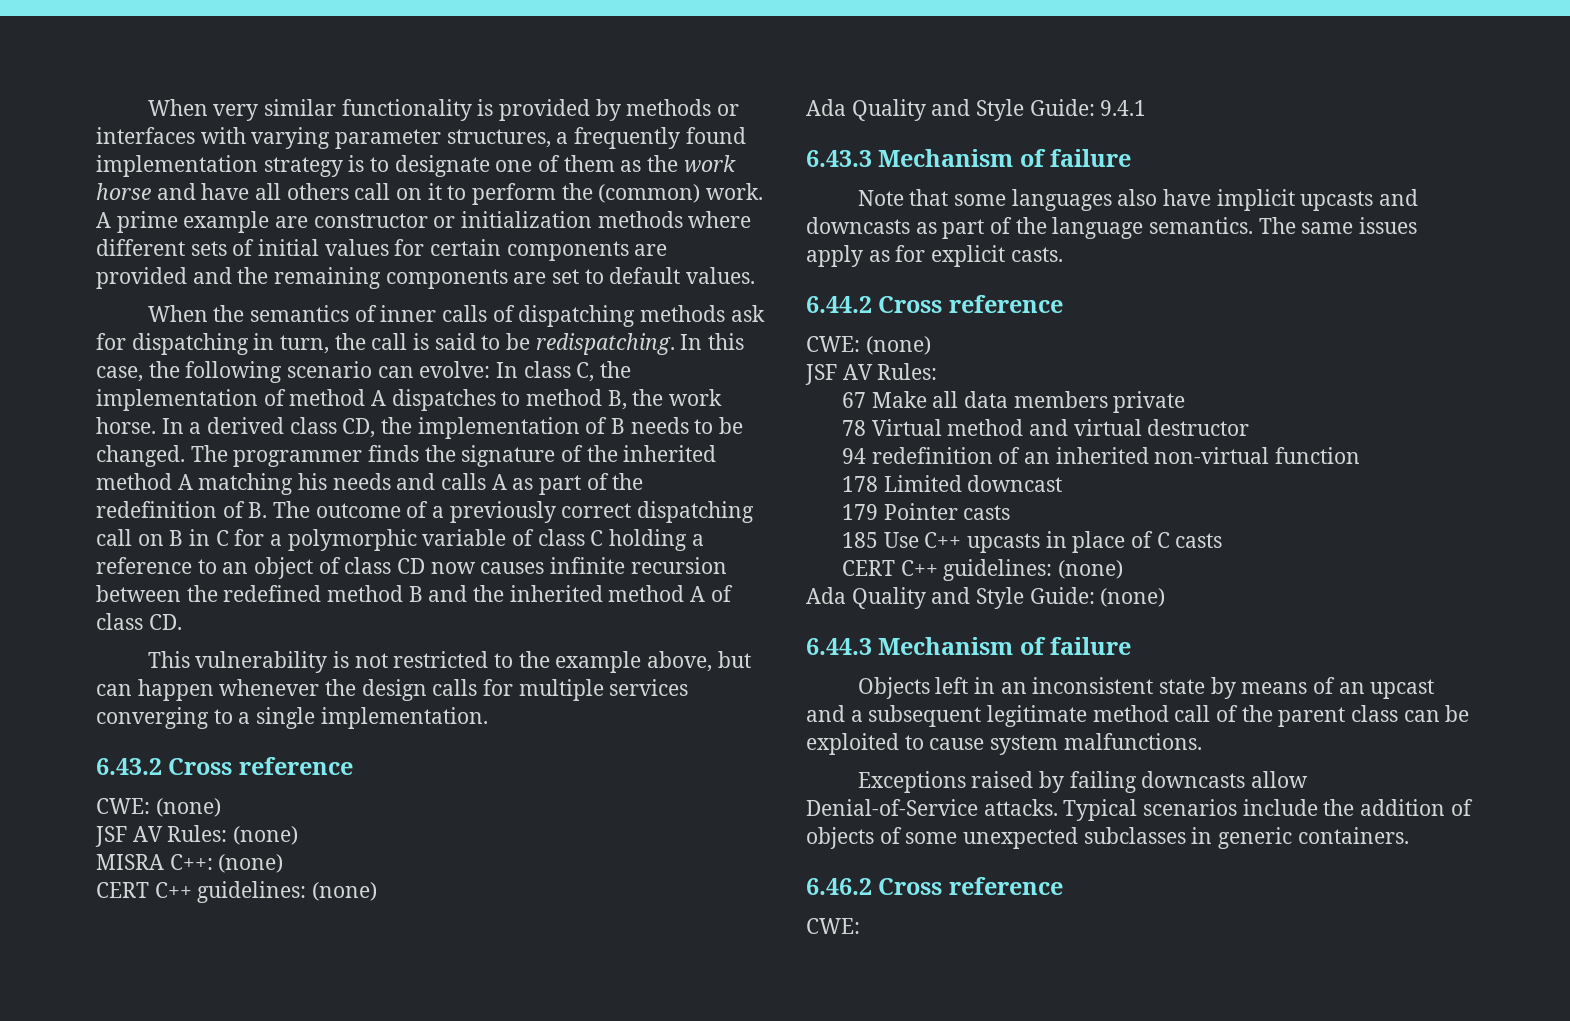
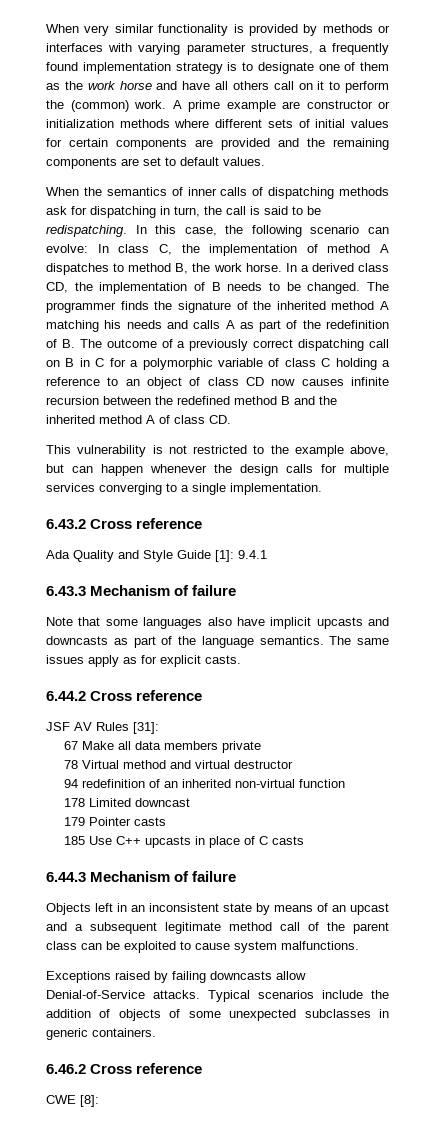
  6.43.2 Cross reference
- CWE: (none)
- JSF AV Rules: (none)
- MISRA C++: (none)
- CERT C++ guidelines: (none)
- Ada Quality and Style Guide: 9.4.1
+ Ada Quality and Style Guide [1]: 9.4.1
  6.44.2 Cross reference
- CWE: (none)
- JSF AV Rules:
+ JSF AV Rules [31]:
  185 Use C++ upcasts in place of C casts
- CERT C++ guidelines: (none)
- Ada Quality and Style Guide: (none)
  6.46.2 Cross reference
- CWE:
+ CWE [8]:

